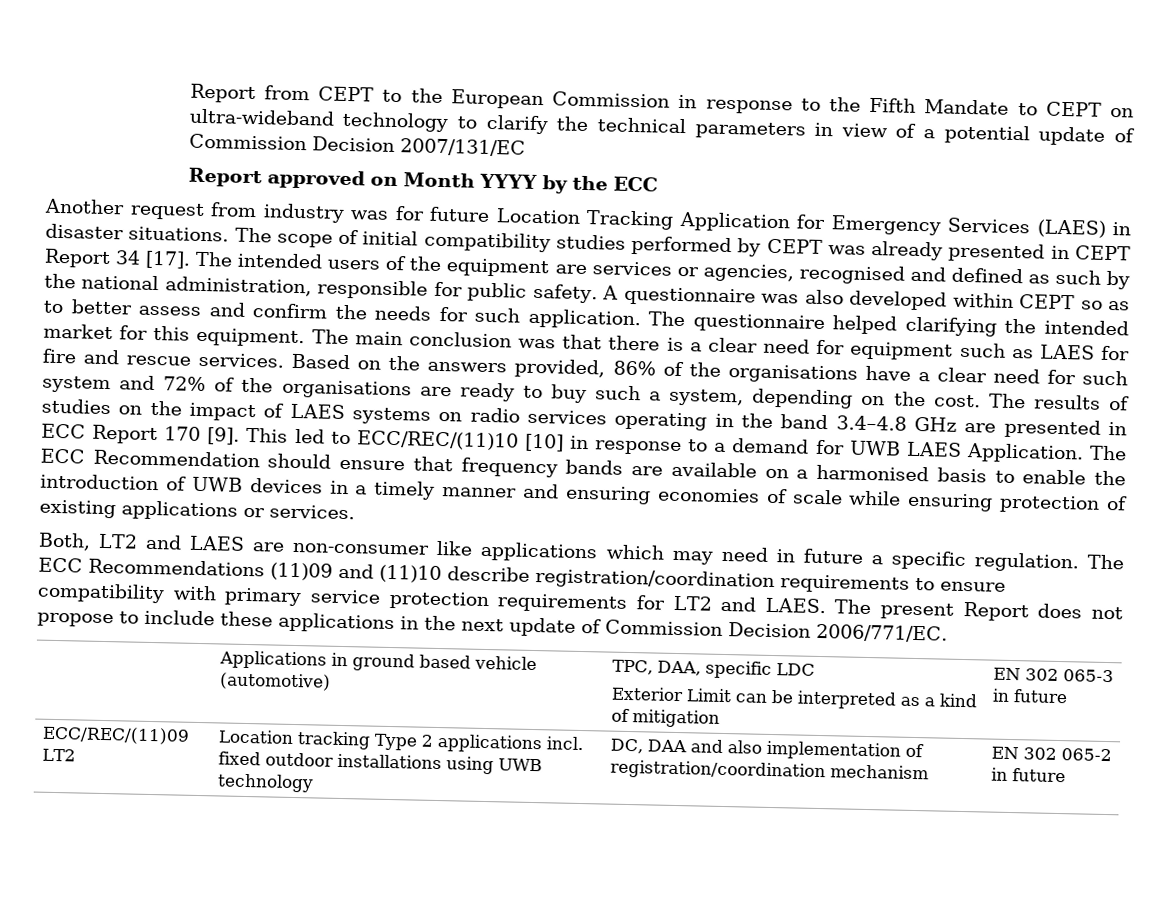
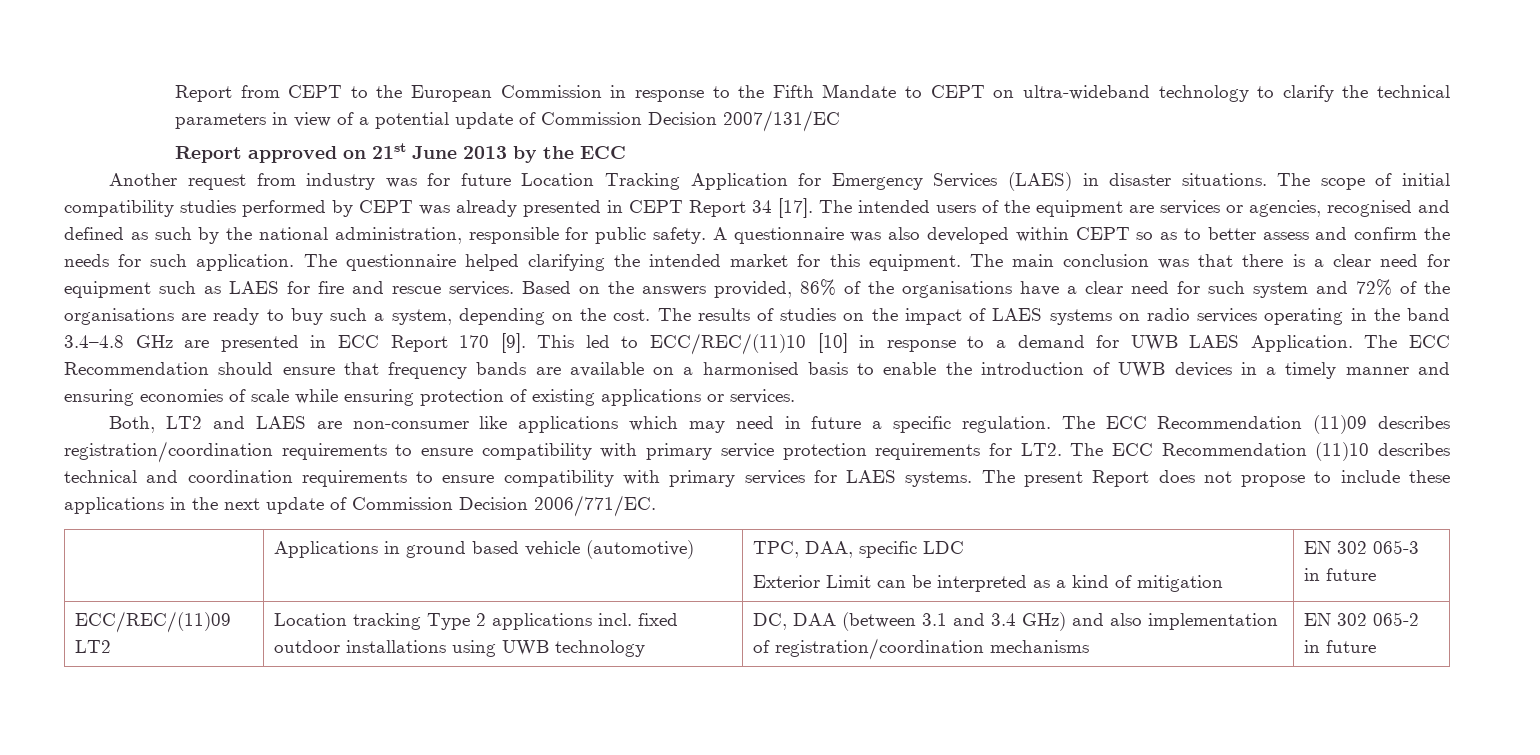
- Report approved on Month YYYY by the ECC
+ Report approved on 21st June 2013 by the ECC
- The ECC Recommendations (11)09 and (11)10 describe registration/coordination requirements to ensure compatibility with primary service protection requirements for LT2 and LAES.
+ The ECC Recommendation (11)09 describes registration/coordination requirements to ensure compatibility with primary service protection requirements for LT2. The ECC Recommendation (11)10 describes technical and coordination requirements to ensure compatibility with primary services for LAES systems.
- ECC/REC/(11)09 LT2 | Location tracking Type 2 applications incl. fixed outdoor installations using UWB technology | DC, DAA and also implementation of registration/coordination mechanism | EN 302 065-2 in future
+ ECC/REC/(11)09 LT2 | Location tracking Type 2 applications incl. fixed outdoor installations using UWB technology | DC, DAA (between 3.1 and 3.4 GHz) and also implementation of registration/coordination mechanisms | EN 302 065-2 in future

